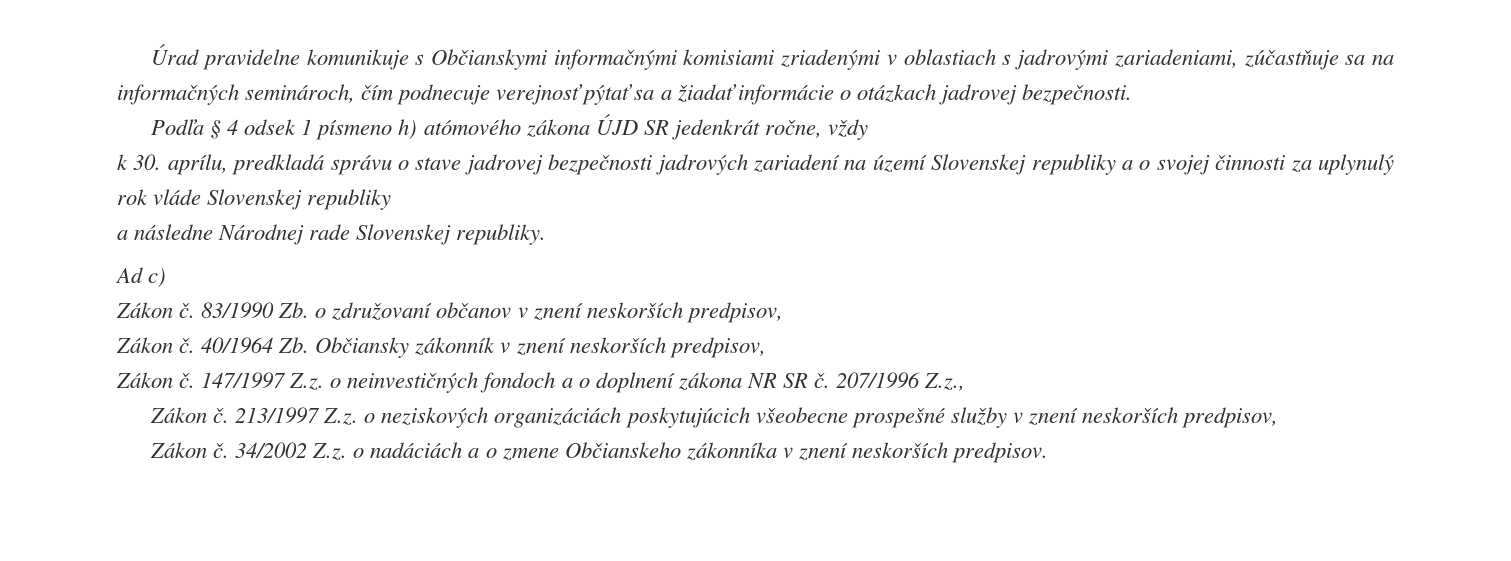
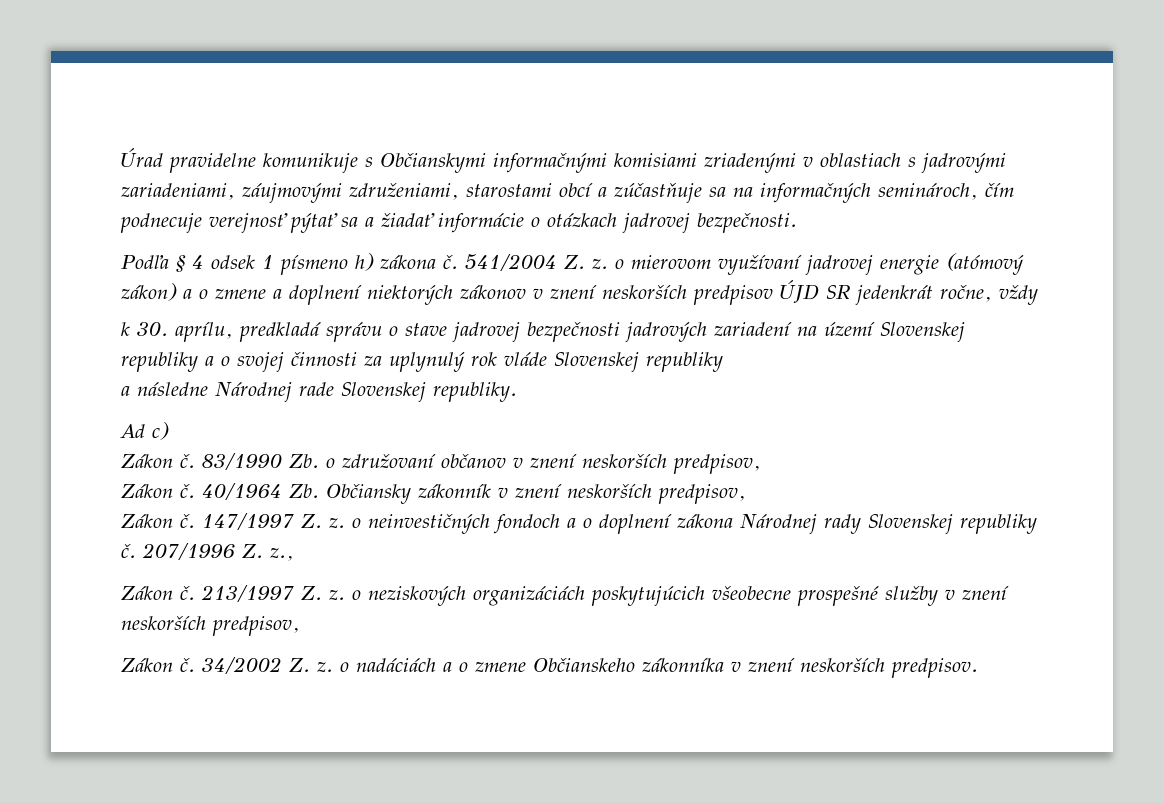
- Úrad pravidelne komunikuje s Občianskymi informačnými komisiami zriadenými v oblastiach s jadrovými zariadeniami, zúčastňuje sa na informačných seminároch, čím podnecuje verejnosť pýtať sa a žiadať informácie o otázkach jadrovej bezpečnosti.
+ Úrad pravidelne komunikuje s Občianskymi informačnými komisiami zriadenými v oblastiach s jadrovými zariadeniami, záujmovými združeniami, starostami obcí a zúčastňuje sa na informačných seminároch, čím podnecuje verejnosť pýtať sa a žiadať informácie o otázkach jadrovej bezpečnosti.
- Podľa § 4 odsek 1 písmeno h) atómového zákona ÚJD SR jedenkrát ročne, vždy
+ Podľa § 4 odsek 1 písmeno h) zákona č. 541/2004 Z. z. o mierovom využívaní jadrovej energie (atómový zákon) a o zmene a doplnení niektorých zákonov v znení neskorších predpisov ÚJD SR jedenkrát ročne, vždy
- 147/1997 Z.z. o neinvestičných fondoch a o doplnení zákona NR SR č. 207/1996 Z.z.,
+ 147/1997 Z. z. o neinvestičných fondoch a o doplnení zákona Národnej rady Slovenskej republiky č. 207/1996 Z. z.,
- 213/1997 Z.z. o neziskových organizáciách poskytujúcich všeobecne prospešné služby v znení neskorších predpisov,
+ 213/1997 Z. z. o neziskových organizáciách poskytujúcich všeobecne prospešné služby v znení neskorších predpisov,
- 34/2002 Z.z. o nadáciách a o zmene Občianskeho zákonníka v znení neskorších predpisov.
+ 34/2002 Z. z. o nadáciách a o zmene Občianskeho zákonníka v znení neskorších predpisov.

